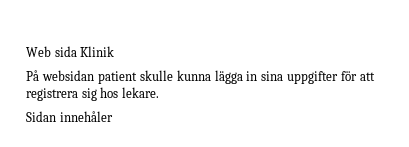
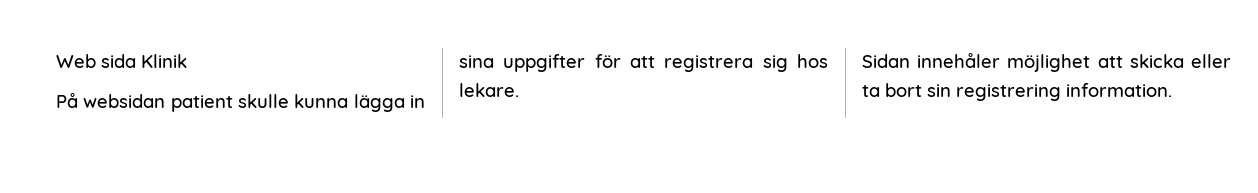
- Sidan innehåler
+ Sidan innehåler möjlighet att skicka eller ta bort sin registrering information.

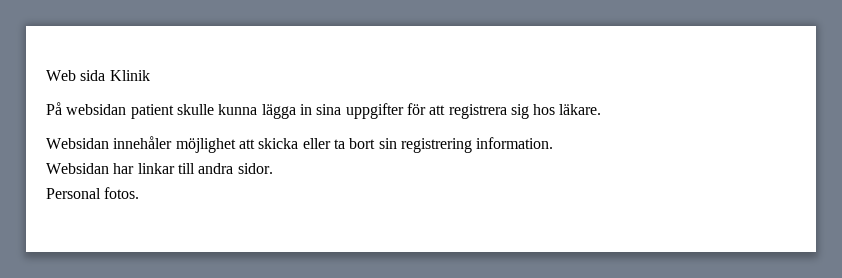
- På websidan patient skulle kunna lägga in sina uppgifter för att registrera sig hos lekare.
- Sidan innehåler möjlighet att skicka eller ta bort sin registrering information.
+ På websidan patient skulle kunna lägga in sina uppgifter för att registrera sig hos läkare.
+ Websidan innehåler möjlighet att skicka eller ta bort sin registrering information.
+ Websidan har linkar till andra sidor.
+ Personal fotos.

